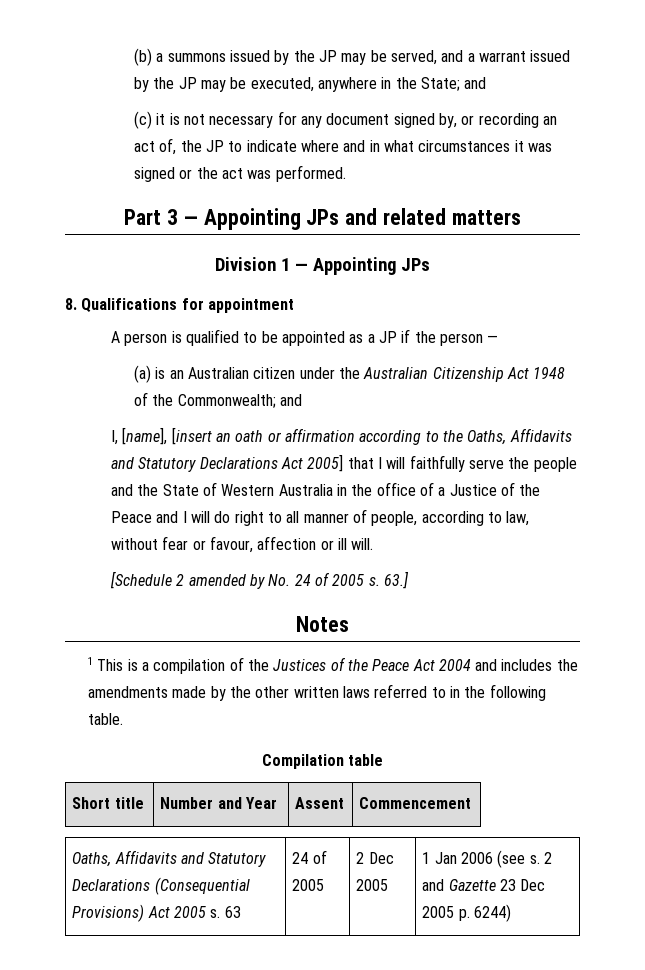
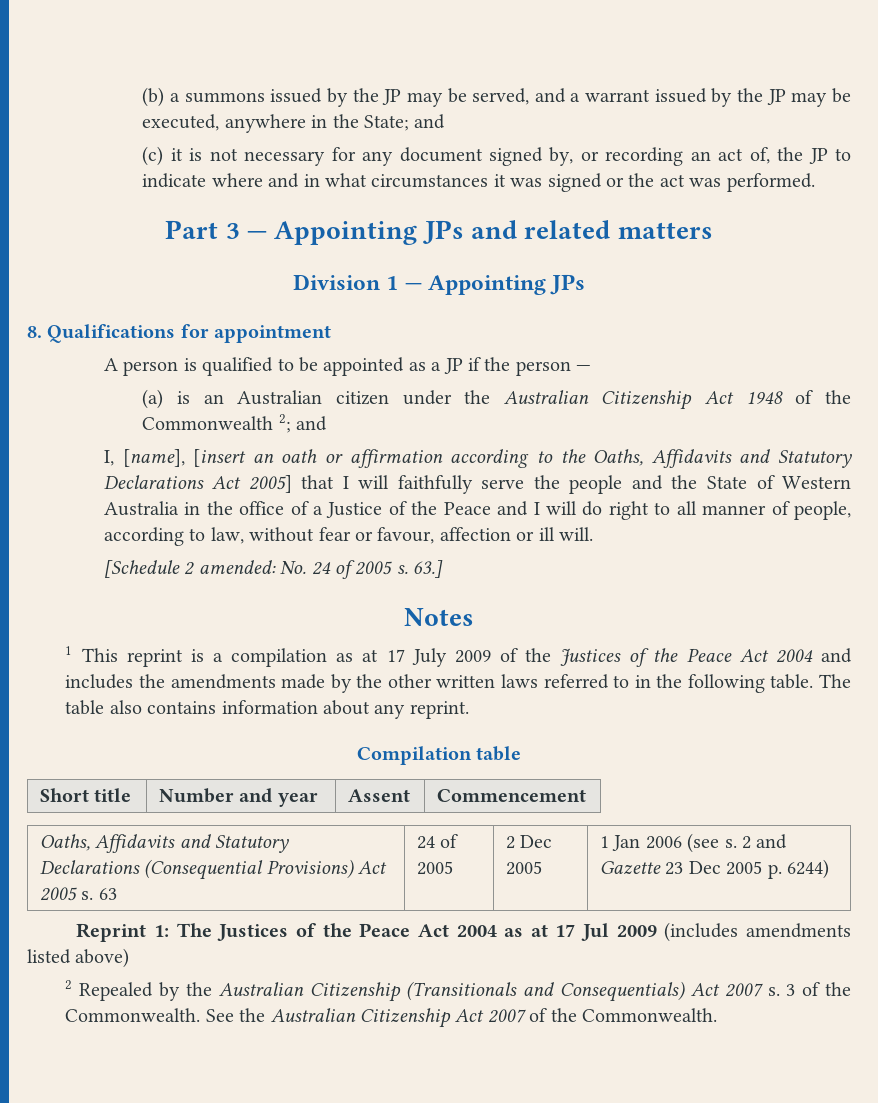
- (a) is an Australian citizen under the Australian Citizenship Act 1948 of the Commonwealth; and
+ (a) is an Australian citizen under the Australian Citizenship Act 1948 of the Commonwealth 2; and
- [Schedule 2 amended by No. 24 of 2005 s.
+ [Schedule 2 amended: No. 24 of 2005 s.
- 1 This is a compilation of the Justices of the Peace Act 2004 and includes the amendments made by the other written laws referred to in the following table.
+ 1 This reprint is a compilation as at 17 July 2009 of the Justices of the Peace Act 2004 and includes the amendments made by the other written laws referred to in the following table. The table also contains information about any reprint.
- Short title | Number and Year | Assent | Commencement
+ Short title | Number and year | Assent | Commencement
+ Reprint 1: The Justices of the Peace Act 2004 as at 17 Jul 2009 (includes amendments listed above)
+ 2 Repealed by the Australian Citizenship (Transitionals and Consequentials) Act 2007 s. 3 of the Commonwealth. See the Australian Citizenship Act 2007 of the Commonwealth.

